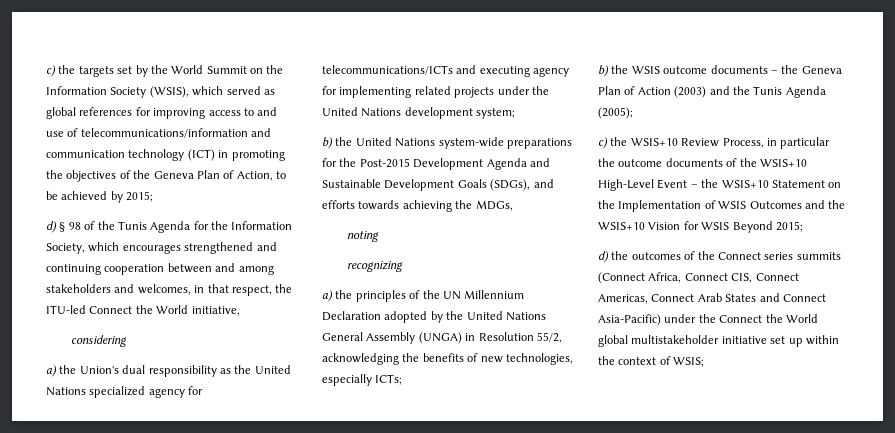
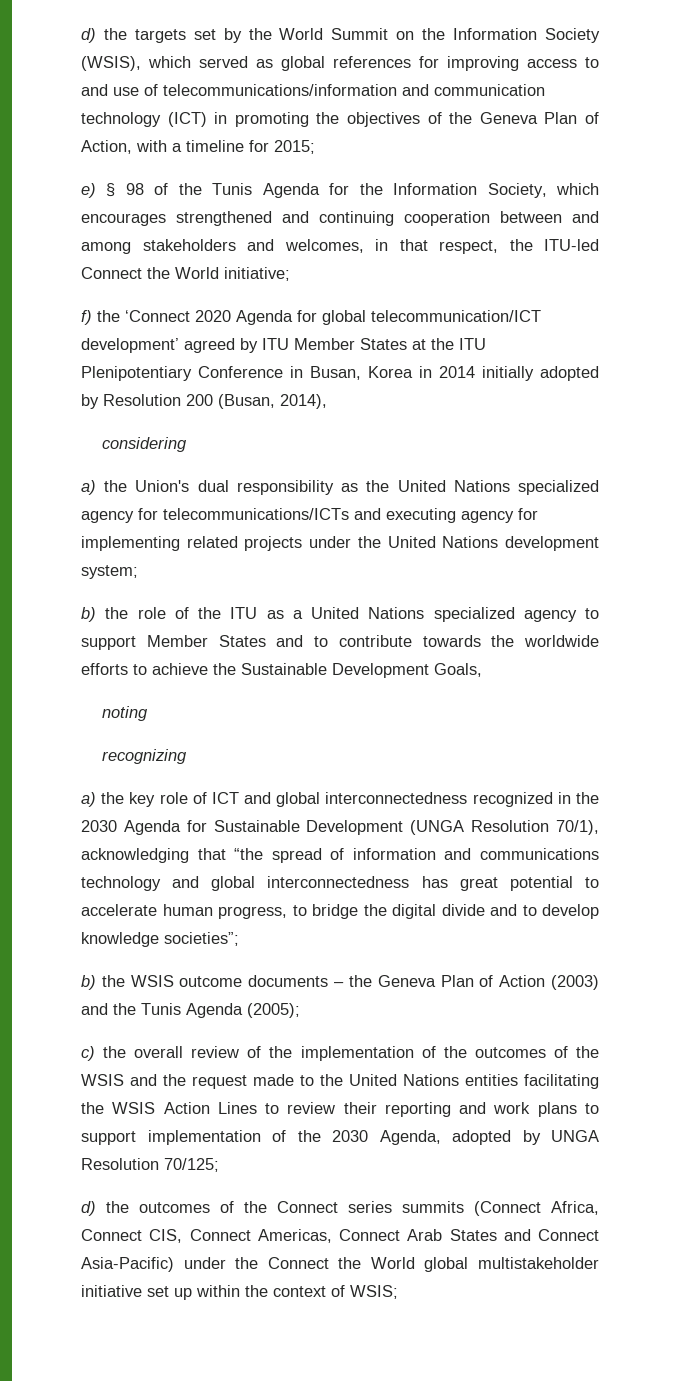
- c) the targets set by the World Summit on the Information Society (WSIS), which served as global references for improving access to and use of telecommunications/information and communication technology (ICT) in promoting the objectives of the Geneva Plan of Action, to be achieved by 2015;
- d) § 98 of the Tunis Agenda for the Information Society, which encourages strengthened and continuing cooperation between and among stakeholders and welcomes, in that respect, the ITU-led Connect the World initiative,
+ d) the targets set by the World Summit on the Information Society (WSIS), which served as global references for improving access to and use of telecommunications/information and communication technology (ICT) in promoting the objectives of the Geneva Plan of Action, with a timeline for 2015;
+ e) § 98 of the Tunis Agenda for the Information Society, which encourages strengthened and continuing cooperation between and among stakeholders and welcomes, in that respect, the ITU-led Connect the World initiative;
+ f) the ‘Connect 2020 Agenda for global telecommunication/ICT development’ agreed by ITU Member States at the ITU Plenipotentiary Conference in Busan, Korea in 2014 initially adopted by Resolution 200 (Busan, 2014),
- b) the United Nations system-wide preparations for the Post-2015 Development Agenda and Sustainable Development Goals (SDGs), and efforts towards achieving the MDGs,
+ b) the role of the ITU as a United Nations specialized agency to support Member States and to contribute towards the worldwide efforts to achieve the Sustainable Development Goals,
  noting
  recognizing
- a) the principles of the UN Millennium Declaration adopted by the United Nations General Assembly (UNGA) in Resolution 55/2, acknowledging the benefits of new technologies, especially ICTs;
+ a) the key role of ICT and global interconnectedness recognized in the 2030 Agenda for Sustainable Development (UNGA Resolution 70/1), acknowledging that “the spread of information and communications technology and global interconnectedness has great potential to accelerate human progress, to bridge the digital divide and to develop knowledge societies”;
- c) the WSIS+10 Review Process, in particular the outcome documents of the WSIS+10 High-Level Event – the WSIS+10 Statement on the Implementation of WSIS Outcomes and the WSIS+10 Vision for WSIS Beyond 2015;
+ c) the overall review of the implementation of the outcomes of the WSIS and the request made to the United Nations entities facilitating the WSIS Action Lines to review their reporting and work plans to support implementation of the 2030 Agenda, adopted by UNGA Resolution 70/125;

